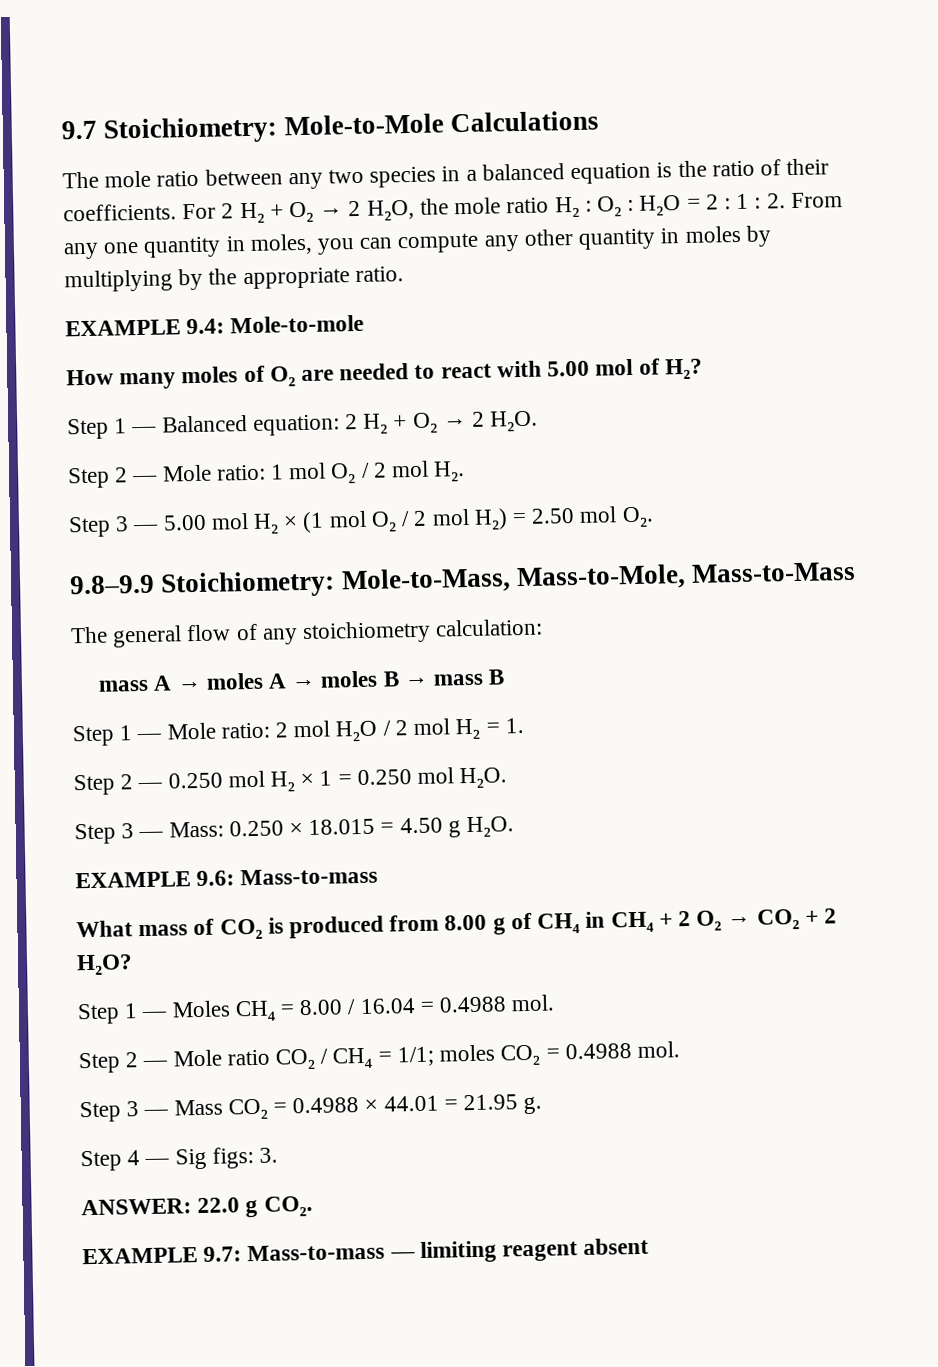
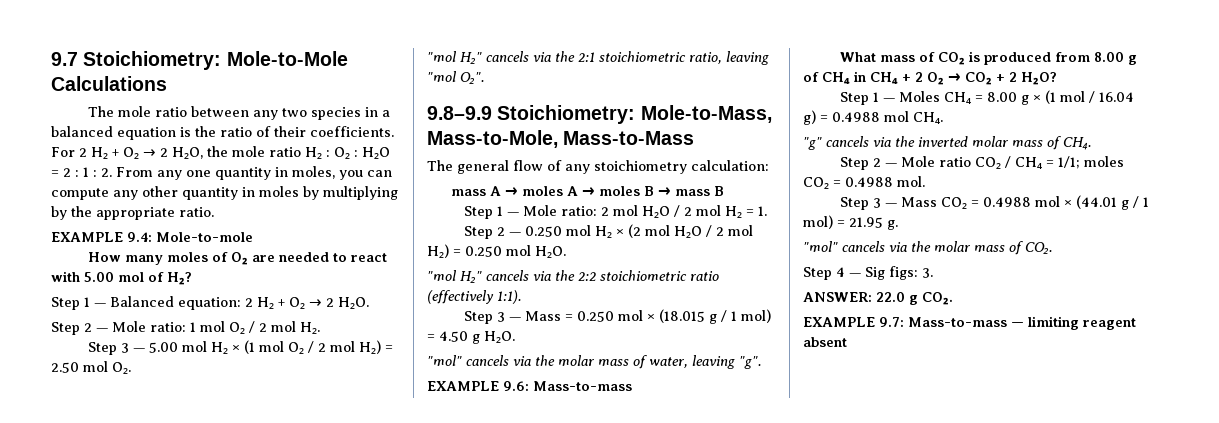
+ "mol H₂" cancels via the 2:1 stoichiometric ratio, leaving "mol O₂".
- Step 2 — 0.250 mol H₂ × 1 = 0.250 mol H₂O.
- Step 3 — Mass: 0.250 × 18.015 = 4.50 g H₂O.
+ Step 2 — 0.250 mol H₂ × (2 mol H₂O / 2 mol H₂) = 0.250 mol H₂O.
+ "mol H₂" cancels via the 2:2 stoichiometric ratio (effectively 1:1).
+ Step 3 — Mass = 0.250 mol × (18.015 g / 1 mol) = 4.50 g H₂O.
+ "mol" cancels via the molar mass of water, leaving "g".
- Step 1 — Moles CH₄ = 8.00 / 16.04 = 0.4988 mol.
+ Step 1 — Moles CH₄ = 8.00 g × (1 mol / 16.04 g) = 0.4988 mol CH₄.
+ "g" cancels via the inverted molar mass of CH₄.
- Step 3 — Mass CO₂ = 0.4988 × 44.01 = 21.95 g.
+ Step 3 — Mass CO₂ = 0.4988 mol × (44.01 g / 1 mol) = 21.95 g.
+ "mol" cancels via the molar mass of CO₂.

